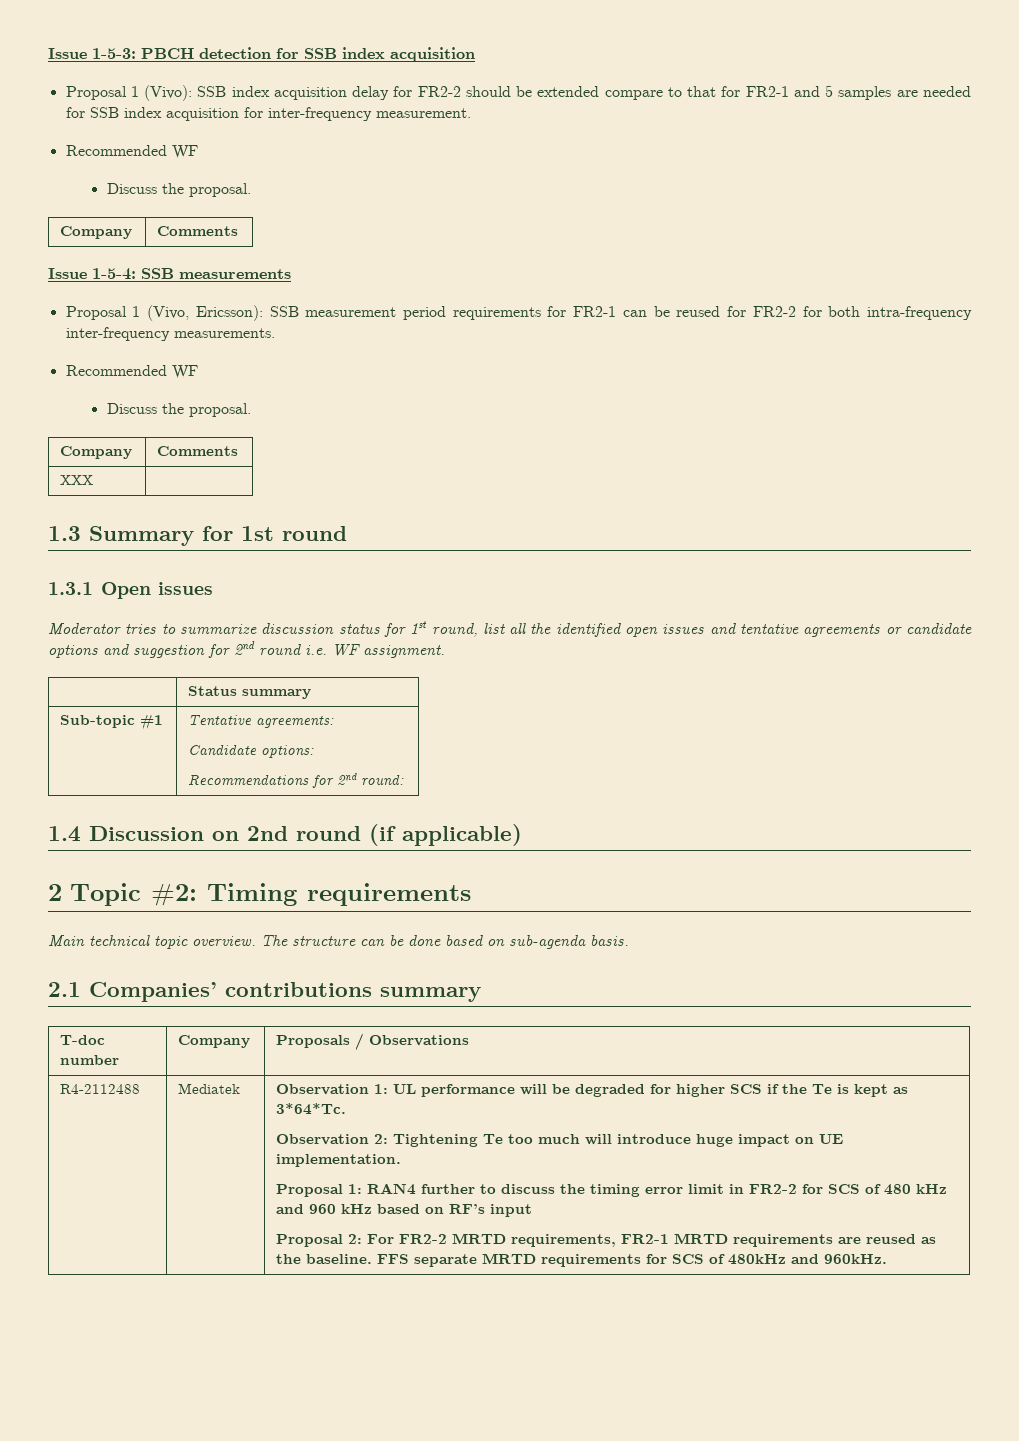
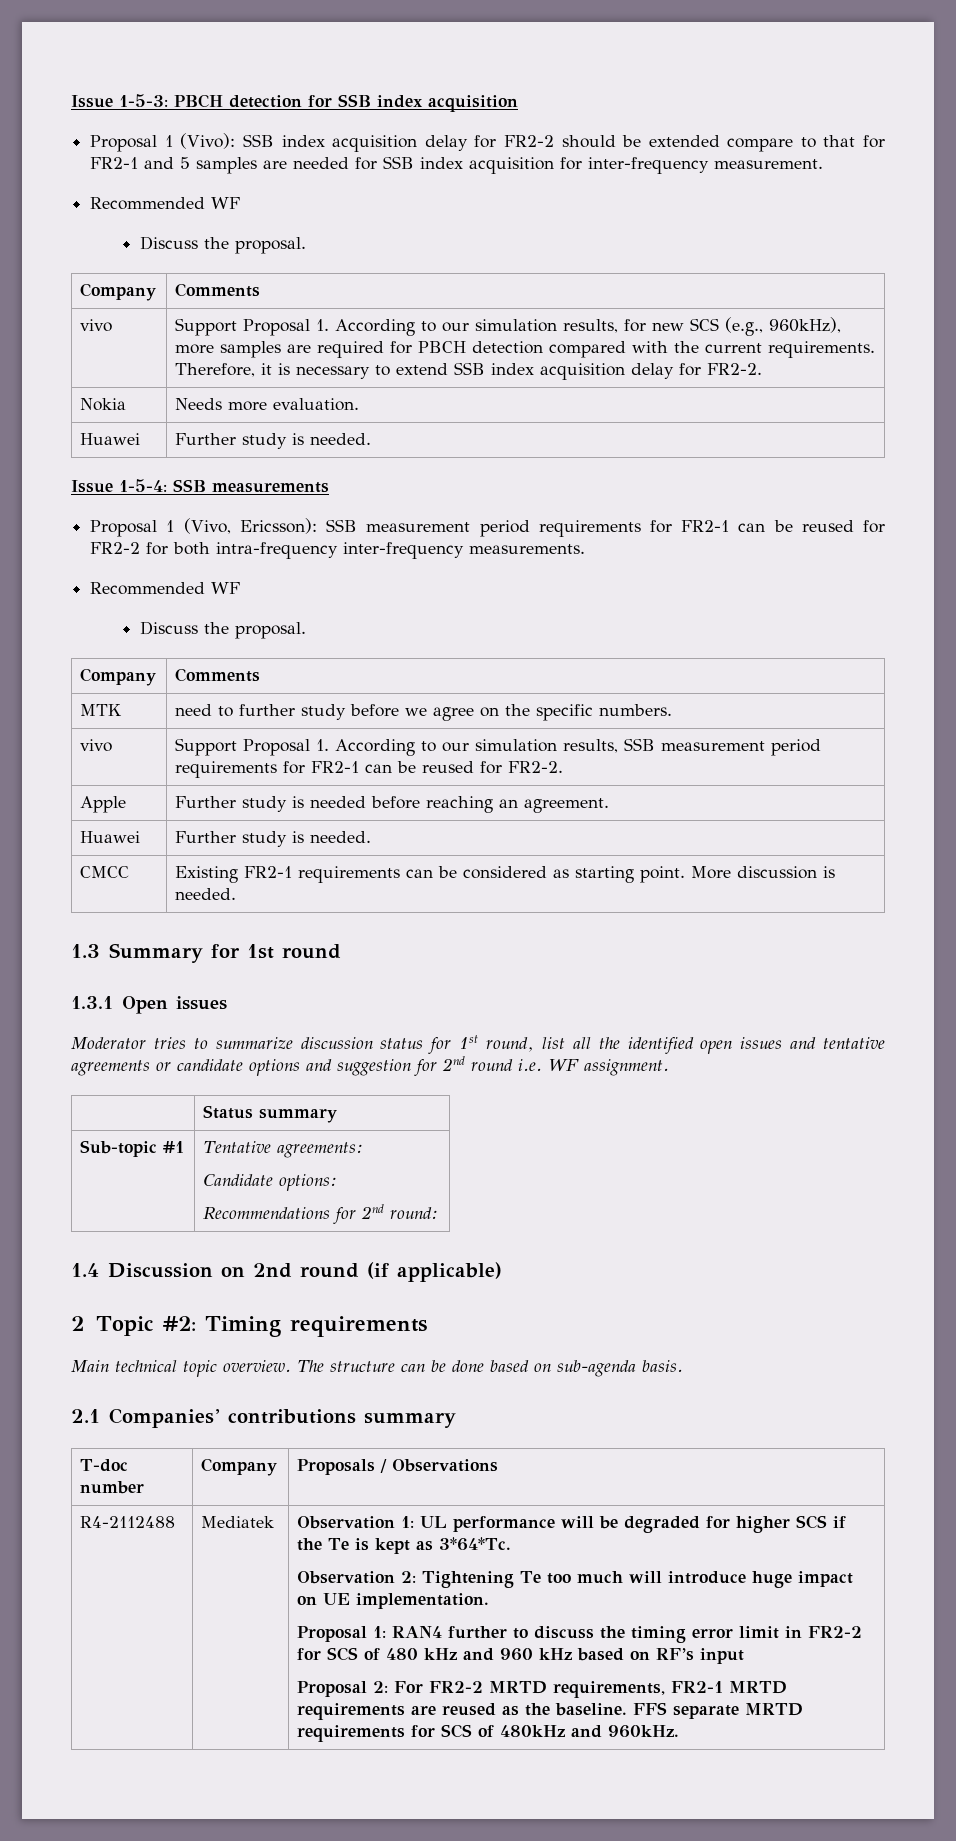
+ vivo | Support Proposal 1. According to our simulation results, for new SCS (e.g., 960kHz), more samples are required for PBCH detection compared with the current requirements. Therefore, it is necessary to extend SSB index acquisition delay for FR2-2.
+ Nokia | Needs more evaluation.
+ Huawei | Further study is needed.
- XXX |
+ MTK | need to further study before we agree on the specific numbers.
+ vivo | Support Proposal 1. According to our simulation results, SSB measurement period requirements for FR2-1 can be reused for FR2-2.
+ Apple | Further study is needed before reaching an agreement.
+ Huawei | Further study is needed.
+ CMCC | Existing FR2-1 requirements can be considered as starting point. More discussion is needed.

